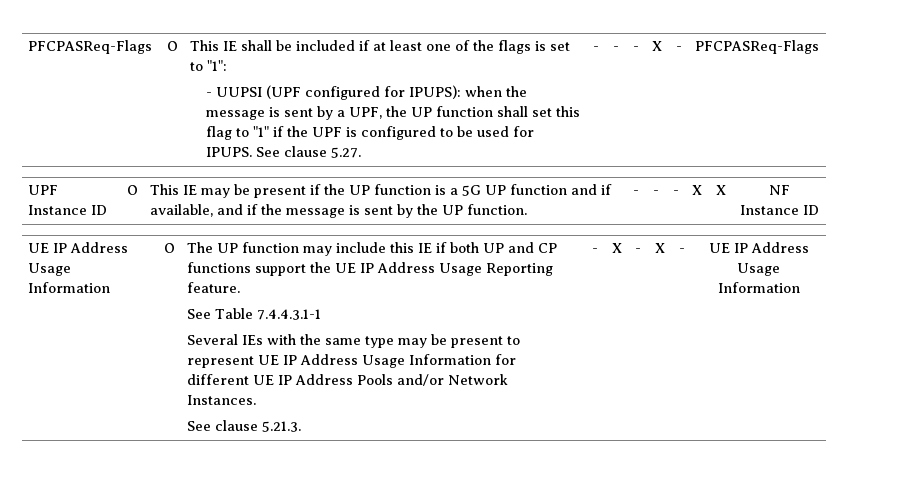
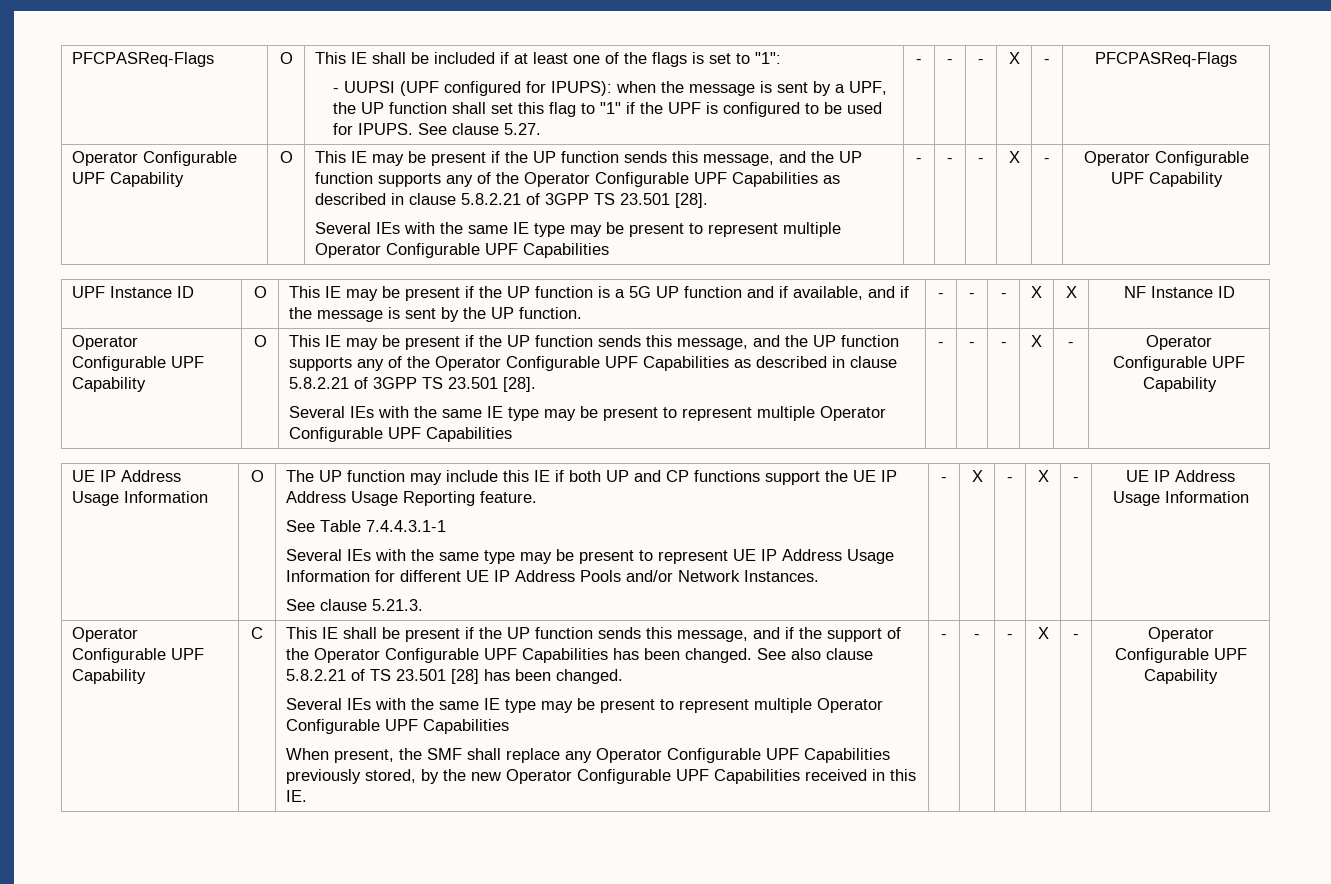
  - | PFCPASReq-Flags
+ Operator Configurable UPF Capability | O | This IE may be present if the UP function sends this message, and the UP function supports any of the Operator Configurable UPF Capabilities as described in clause 5.8.2.21 of 3GPP TS 23.501 [28].
+ Several IEs with the same IE type may be present to represent multiple Operator Configurable UPF Capabilities | - | - | - | X | - | Operator Configurable UPF Capability
  UPF Instance ID | O | This IE may be present if the UP function is a 5G UP function and if available, and if the message is sent by the UP function. | - | - | - | X | X | NF Instance ID
+ Operator Configurable UPF Capability | O | This IE may be present if the UP function sends this message, and the UP function supports any of the Operator Configurable UPF Capabilities as described in clause 5.8.2.21 of 3GPP TS 23.501 [28].
+ Several IEs with the same IE type may be present to represent multiple Operator Configurable UPF Capabilities | - | - | - | X | - | Operator Configurable UPF Capability
+ Operator Configurable UPF Capability | C | This IE shall be present if the UP function sends this message, and if the support of the Operator Configurable UPF Capabilities has been changed. See also clause 5.8.2.21 of TS 23.501 [28] has been changed.
+ Several IEs with the same IE type may be present to represent multiple Operator Configurable UPF Capabilities
+ When present, the SMF shall replace any Operator Configurable UPF Capabilities previously stored, by the new Operator Configurable UPF Capabilities received in this IE. | - | - | - | X | - | Operator Configurable UPF Capability

